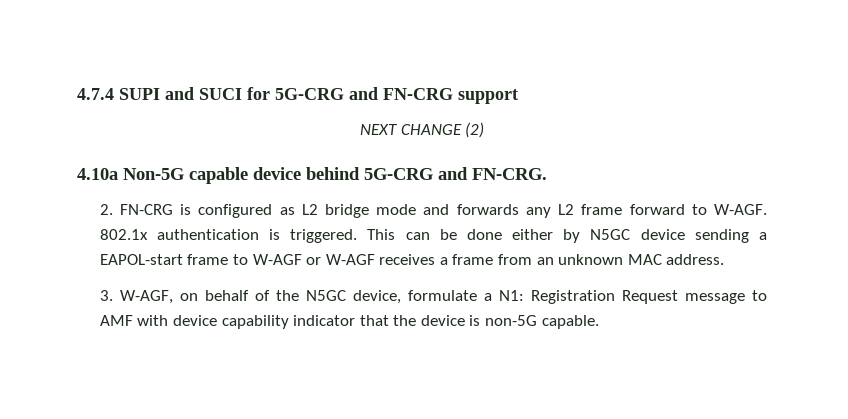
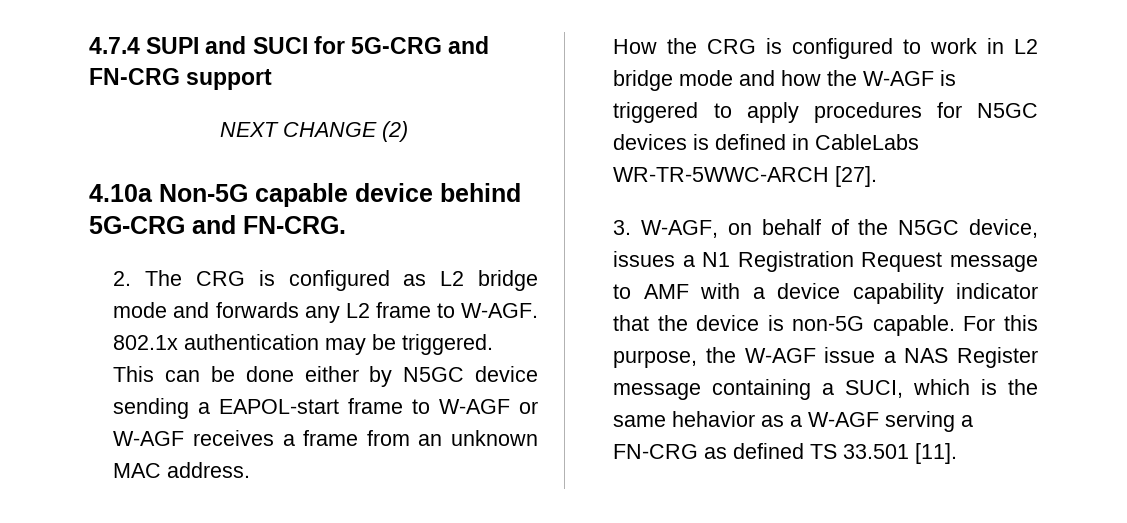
- 2. FN-CRG is configured as L2 bridge mode and forwards any L2 frame forward to W-AGF.
+ 2. The CRG is configured as L2 bridge mode and forwards any L2 frame to W-AGF.
- 802.1x authentication is triggered.
+ 802.1x authentication may be triggered.
+ How the CRG is configured to work in L2 bridge mode and how the W-AGF is triggered to apply procedures for N5GC devices is defined in CableLabs WR-TR-5WWC-ARCH [27].
- 3. W-AGF, on behalf of the N5GC device, formulate a N1: Registration Request message to AMF with device capability indicator that the device is non-5G capable.
+ 3. W-AGF, on behalf of the N5GC device, issues a N1 Registration Request message to AMF with a device capability indicator that the device is non-5G capable.
+ For this purpose, the W-AGF issue a NAS Register message containing a SUCI, which is the same hehavior as a W-AGF serving a FN-CRG as defined TS 33.501 [11].

